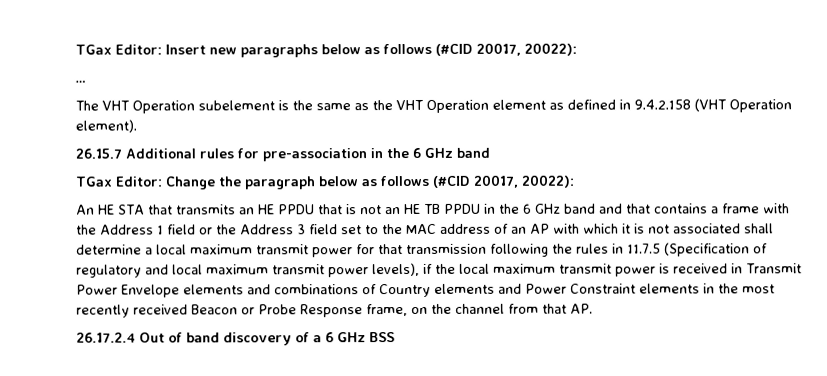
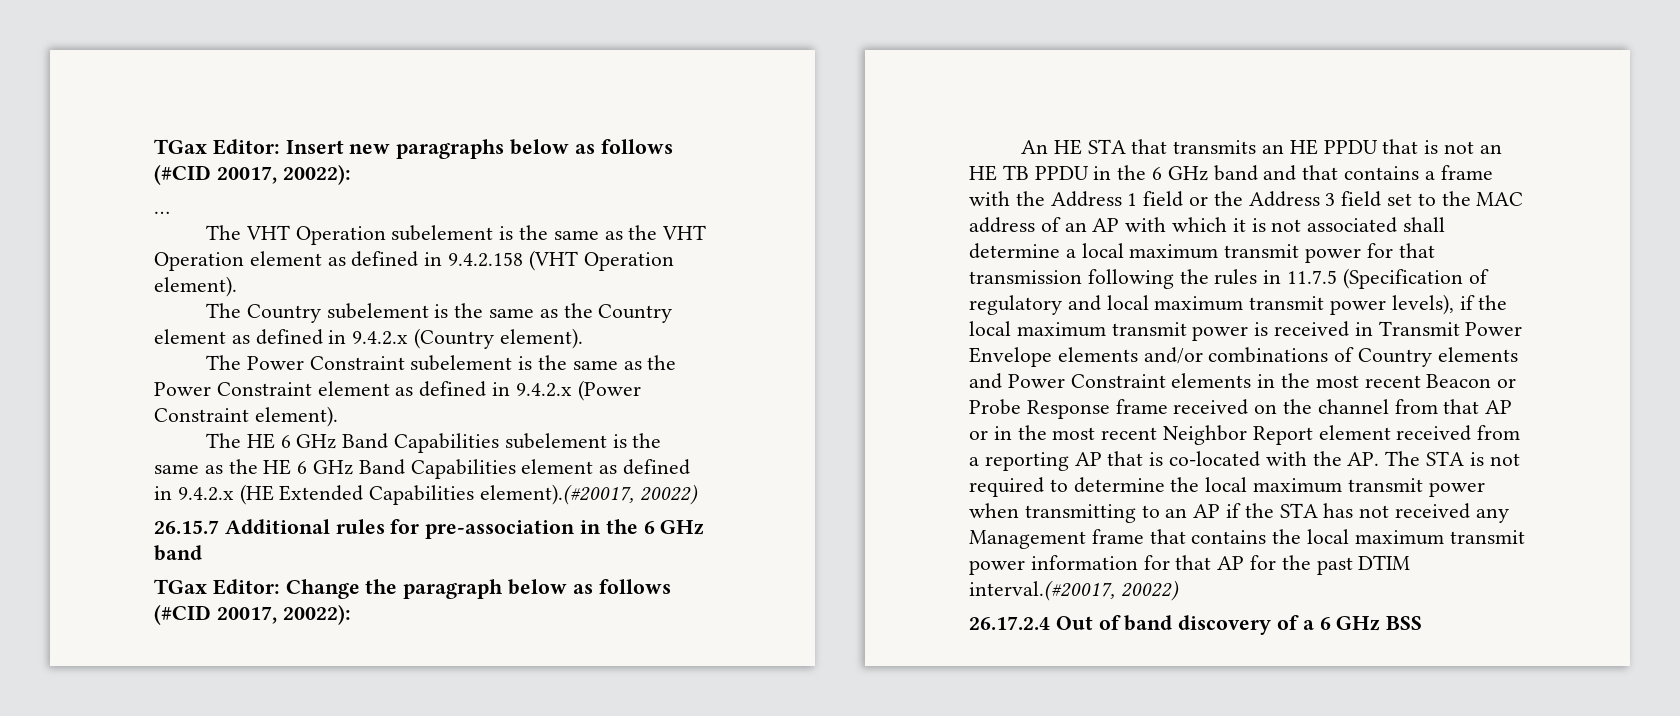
+ The Country subelement is the same as the Country element as defined in 9.4.2.x (Country element).
+ The Power Constraint subelement is the same as the Power Constraint element as defined in 9.4.2.x (Power Constraint element).
+ The HE 6 GHz Band Capabilities subelement is the same as the HE 6 GHz Band Capabilities element as defined in 9.4.2.x (HE Extended Capabilities element).(#20017, 20022)
- An HE STA that transmits an HE PPDU that is not an HE TB PPDU in the 6 GHz band and that contains a frame with the Address 1 field or the Address 3 field set to the MAC address of an AP with which it is not associated shall determine a local maximum transmit power for that transmission following the rules in 11.7.5 (Specification of regulatory and local maximum transmit power levels), if the local maximum transmit power is received in Transmit Power Envelope elements and combinations of Country elements and Power Constraint elements in the most recently received Beacon or Probe Response frame, on the channel from that AP.
+ An HE STA that transmits an HE PPDU that is not an HE TB PPDU in the 6 GHz band and that contains a frame with the Address 1 field or the Address 3 field set to the MAC address of an AP with which it is not associated shall determine a local maximum transmit power for that transmission following the rules in 11.7.5 (Specification of regulatory and local maximum transmit power levels), if the local maximum transmit power is received in Transmit Power Envelope elements and/or combinations of Country elements and Power Constraint elements in the most recent Beacon or Probe Response frame received on the channel from that AP or in the most recent Neighbor Report element received from a reporting AP that is co-located with the AP. The STA is not required to determine the local maximum transmit power when transmitting to an AP if the STA has not received any Management frame that contains the local maximum transmit power information for that AP for the past DTIM interval.(#20017, 20022)

